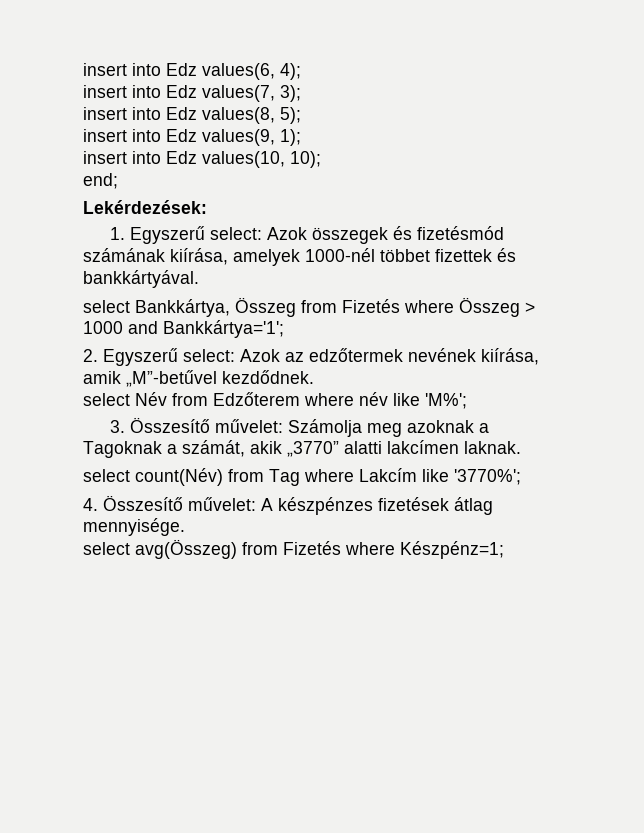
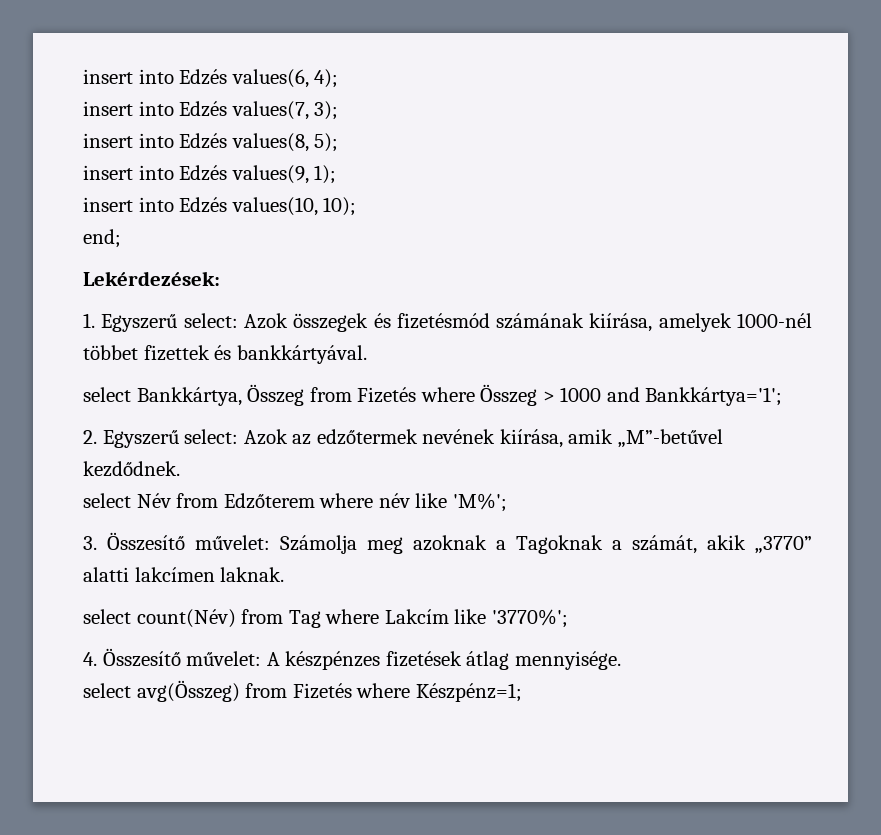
- insert into Edz values(6, 4);
+ insert into Edzés values(6, 4);
- insert into Edz values(7, 3);
+ insert into Edzés values(7, 3);
- insert into Edz values(8, 5);
+ insert into Edzés values(8, 5);
- insert into Edz values(9, 1);
+ insert into Edzés values(9, 1);
- insert into Edz values(10, 10);
+ insert into Edzés values(10, 10);

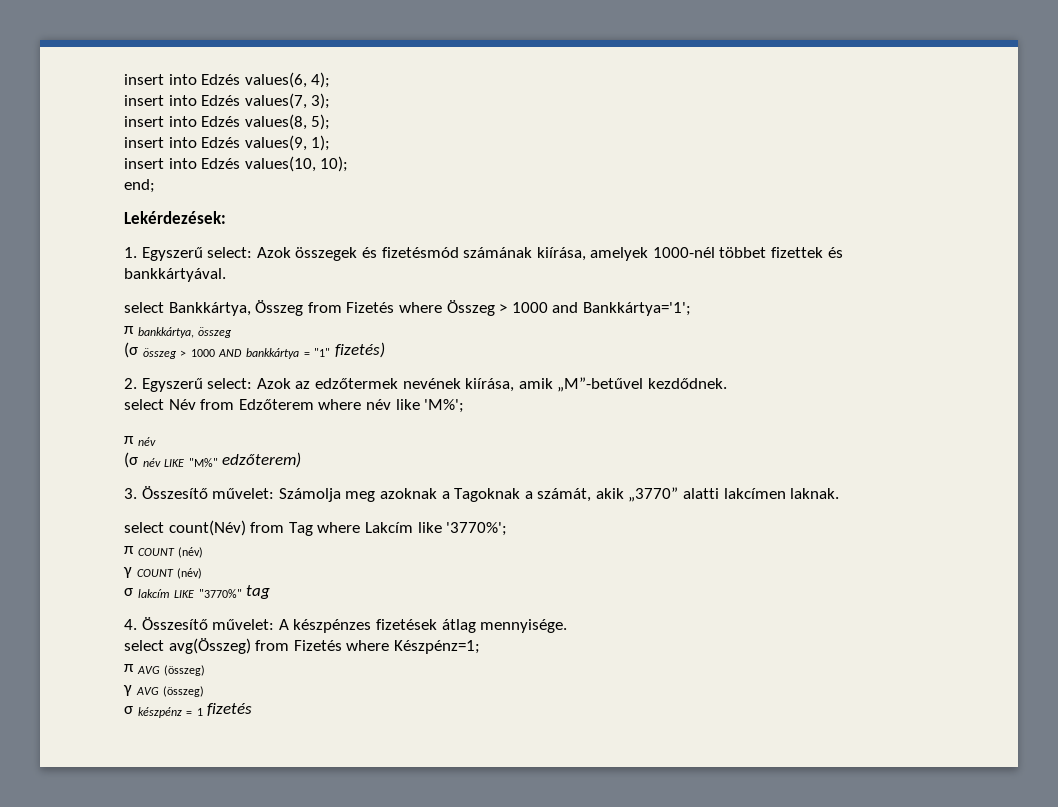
+ π bankkártya, összeg
+ (σ összeg > 1000 AND bankkártya = "1" fizetés)
+ π név
+ (σ név LIKE "M%" edzőterem)
+ π COUNT (név)
+ γ COUNT (név)
+ σ lakcím LIKE "3770%" tag
+ π AVG (összeg)
+ γ AVG (összeg)
+ σ készpénz = 1 fizetés

